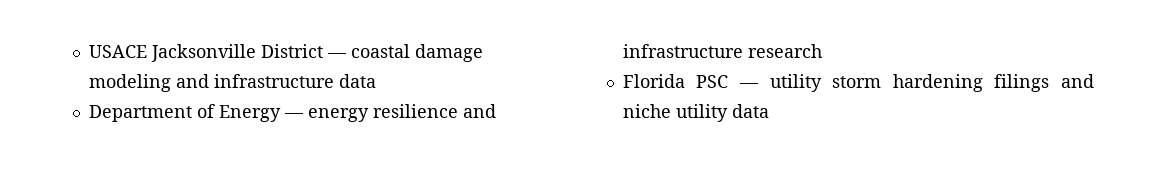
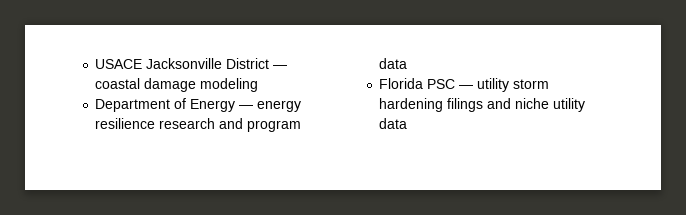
- USACE Jacksonville District — coastal damage modeling and infrastructure data
+ USACE Jacksonville District — coastal damage modeling
- Department of Energy — energy resilience and infrastructure research
+ Department of Energy — energy resilience research and program data

